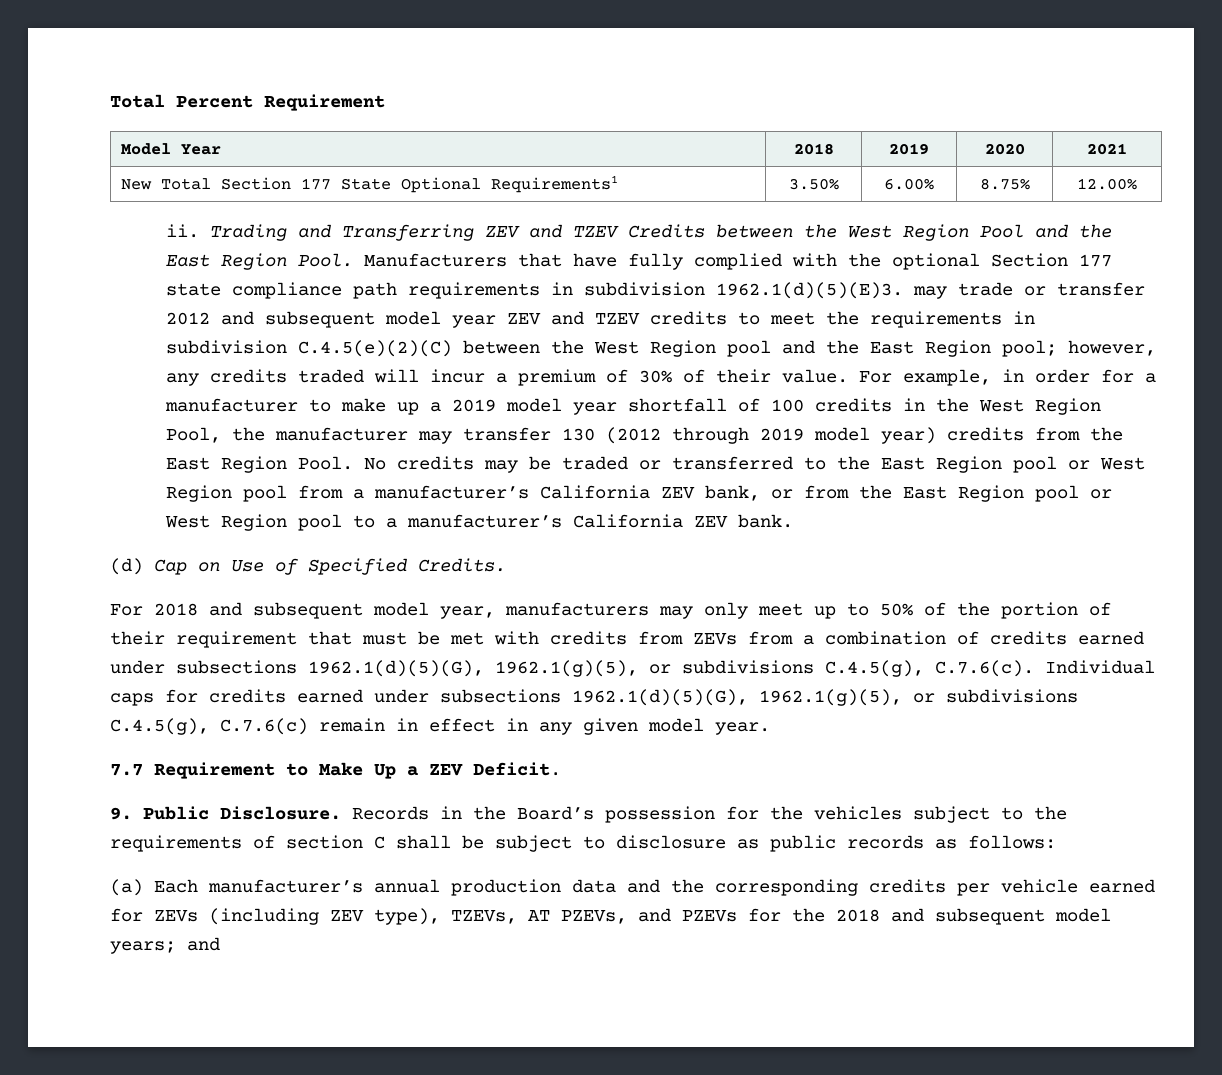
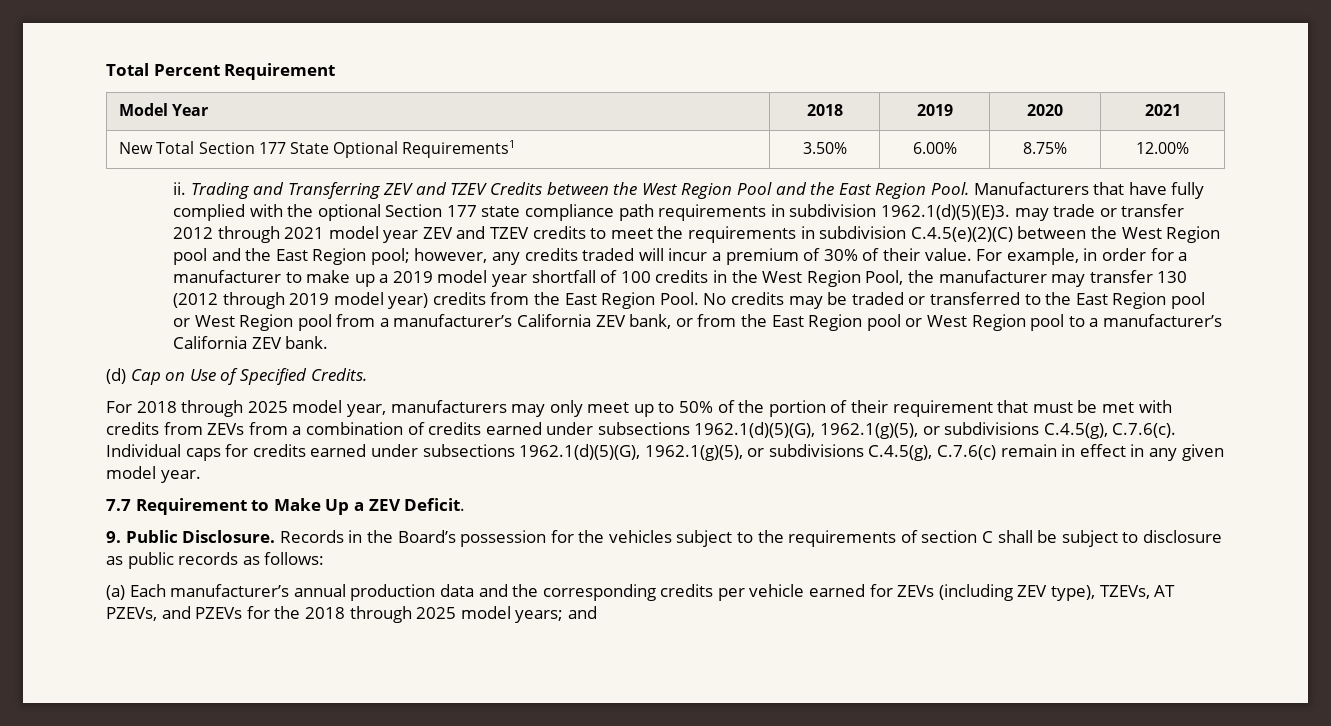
- Manufacturers that have fully complied with the optional Section 177 state compliance path requirements in subdivision 1962.1(d)(5)(E)3. may trade or transfer 2012 and subsequent model year ZEV and TZEV credits to meet the requirements in subdivision C.4.5(e)(2)(C) between the West Region pool and the East Region pool; however, any credits traded will incur a premium of 30% of their value.
+ Manufacturers that have fully complied with the optional Section 177 state compliance path requirements in subdivision 1962.1(d)(5)(E)3. may trade or transfer 2012 through 2021 model year ZEV and TZEV credits to meet the requirements in subdivision C.4.5(e)(2)(C) between the West Region pool and the East Region pool; however, any credits traded will incur a premium of 30% of their value.
- For 2018 and subsequent model year, manufacturers may only meet up to 50% of the portion of their requirement that must be met with credits from ZEVs from a combination of credits earned under subsections 1962.1(d)(5)(G), 1962.1(g)(5), or subdivisions C.4.5(g), C.7.6(c). Individual caps for credits earned under subsections 1962.1(d)(5)(G), 1962.1(g)(5), or subdivisions C.4.5(g), C.7.6(c) remain in effect in any given model year.
+ For 2018 through 2025 model year, manufacturers may only meet up to 50% of the portion of their requirement that must be met with credits from ZEVs from a combination of credits earned under subsections 1962.1(d)(5)(G), 1962.1(g)(5), or subdivisions C.4.5(g), C.7.6(c). Individual caps for credits earned under subsections 1962.1(d)(5)(G), 1962.1(g)(5), or subdivisions C.4.5(g), C.7.6(c) remain in effect in any given model year.
- (a) Each manufacturer’s annual production data and the corresponding credits per vehicle earned for ZEVs (including ZEV type), TZEVs, AT PZEVs, and PZEVs for the 2018 and subsequent model years; and
+ (a) Each manufacturer’s annual production data and the corresponding credits per vehicle earned for ZEVs (including ZEV type), TZEVs, AT PZEVs, and PZEVs for the 2018 through 2025 model years; and

